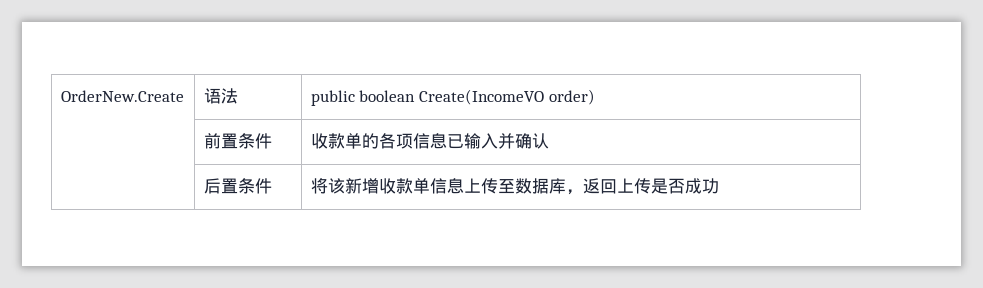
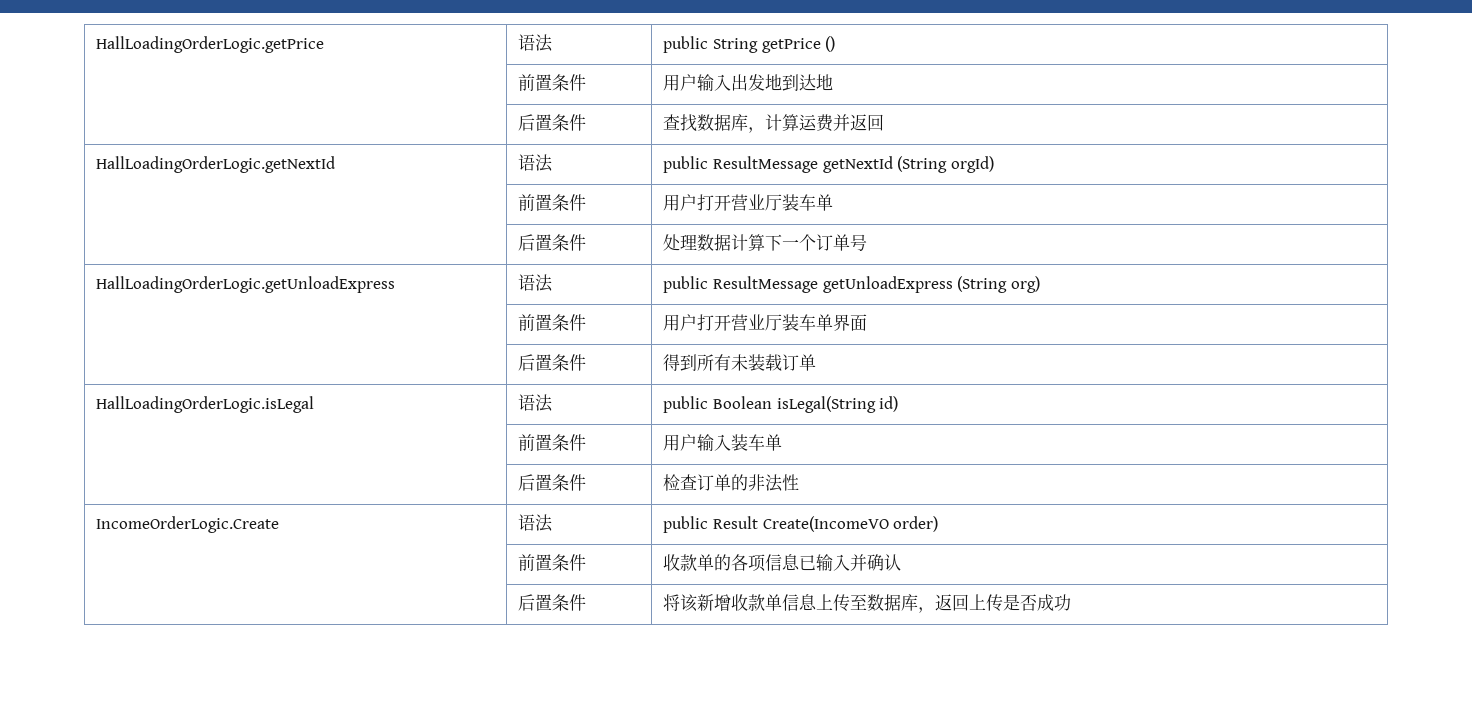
- OrderNew.Create | 语法 | public boolean Create(IncomeVO order)
+ HallLoadingOrderLogic.getPrice | 语法 | public String getPrice ()
+ | 前置条件 | 用户输入出发地到达地
+ | 后置条件 | 查找数据库，计算运费并返回
+ HallLoadingOrderLogic.getNextId | 语法 | public ResultMessage getNextId (String orgId)
+ | 前置条件 | 用户打开营业厅装车单
+ | 后置条件 | 处理数据计算下一个订单号
+ HallLoadingOrderLogic.getUnloadExpress | 语法 | public ResultMessage getUnloadExpress (String org)
+ | 前置条件 | 用户打开营业厅装车单界面
+ | 后置条件 | 得到所有未装载订单
+ HallLoadingOrderLogic.isLegal | 语法 | public Boolean isLegal(String id)
+ | 前置条件 | 用户输入装车单
+ | 后置条件 | 检查订单的非法性
+ IncomeOrderLogic.Create | 语法 | public Result Create(IncomeVO order)

